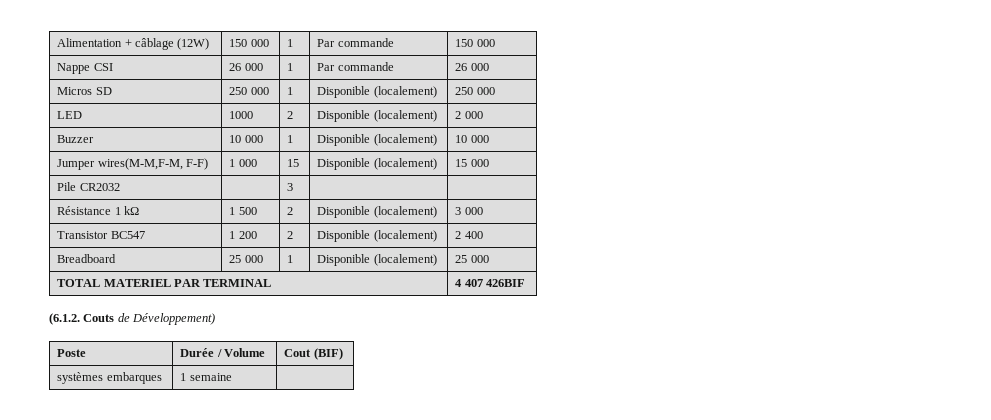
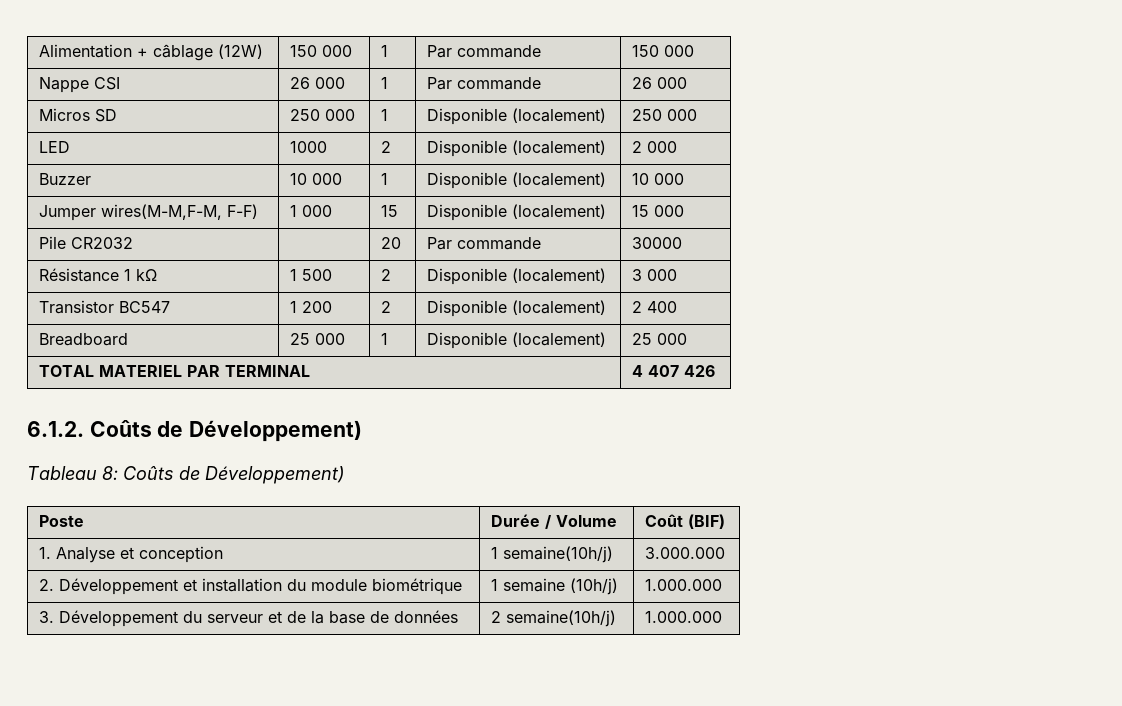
- Pile CR2032 | | 3 | |
+ Pile CR2032 | | 20 | Par commande | 30000
- TOTAL MATERIEL PAR TERMINAL | 4 407 426BIF
- (6.1.2. Couts de Développement)
+ TOTAL MATERIEL PAR TERMINAL | 4 407 426
+ 6.1.2. Coûts de Développement)
+ Tableau 8: Coûts de Développement)
- Poste | Durée / Volume | Cout (BIF)
+ Poste | Durée / Volume | Coût (BIF)
- systèmes embarques | 1 semaine |
+ 1. Analyse et conception | 1 semaine(10h/j) | 3.000.000
+ 2. Développement et installation du module biométrique | 1 semaine (10h/j) | 1.000.000
+ 3. Développement du serveur et de la base de données | 2 semaine(10h/j) | 1.000.000

